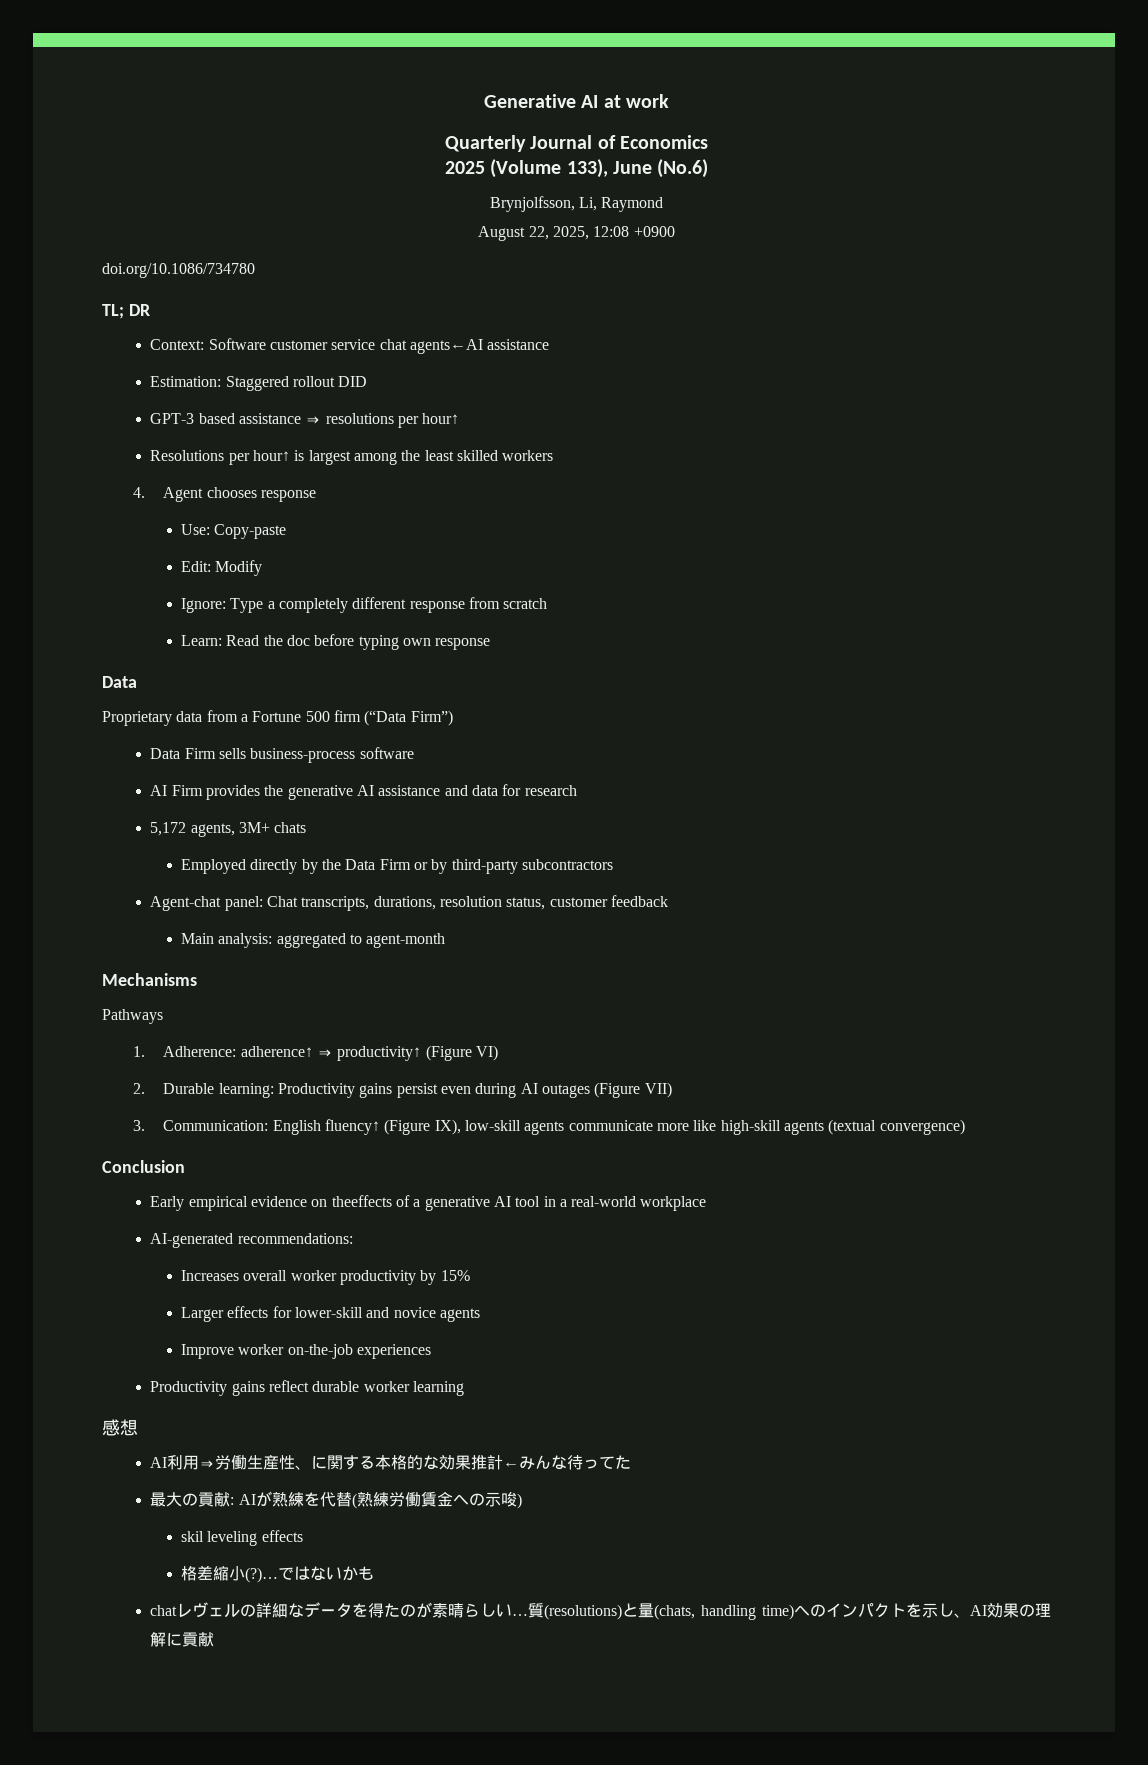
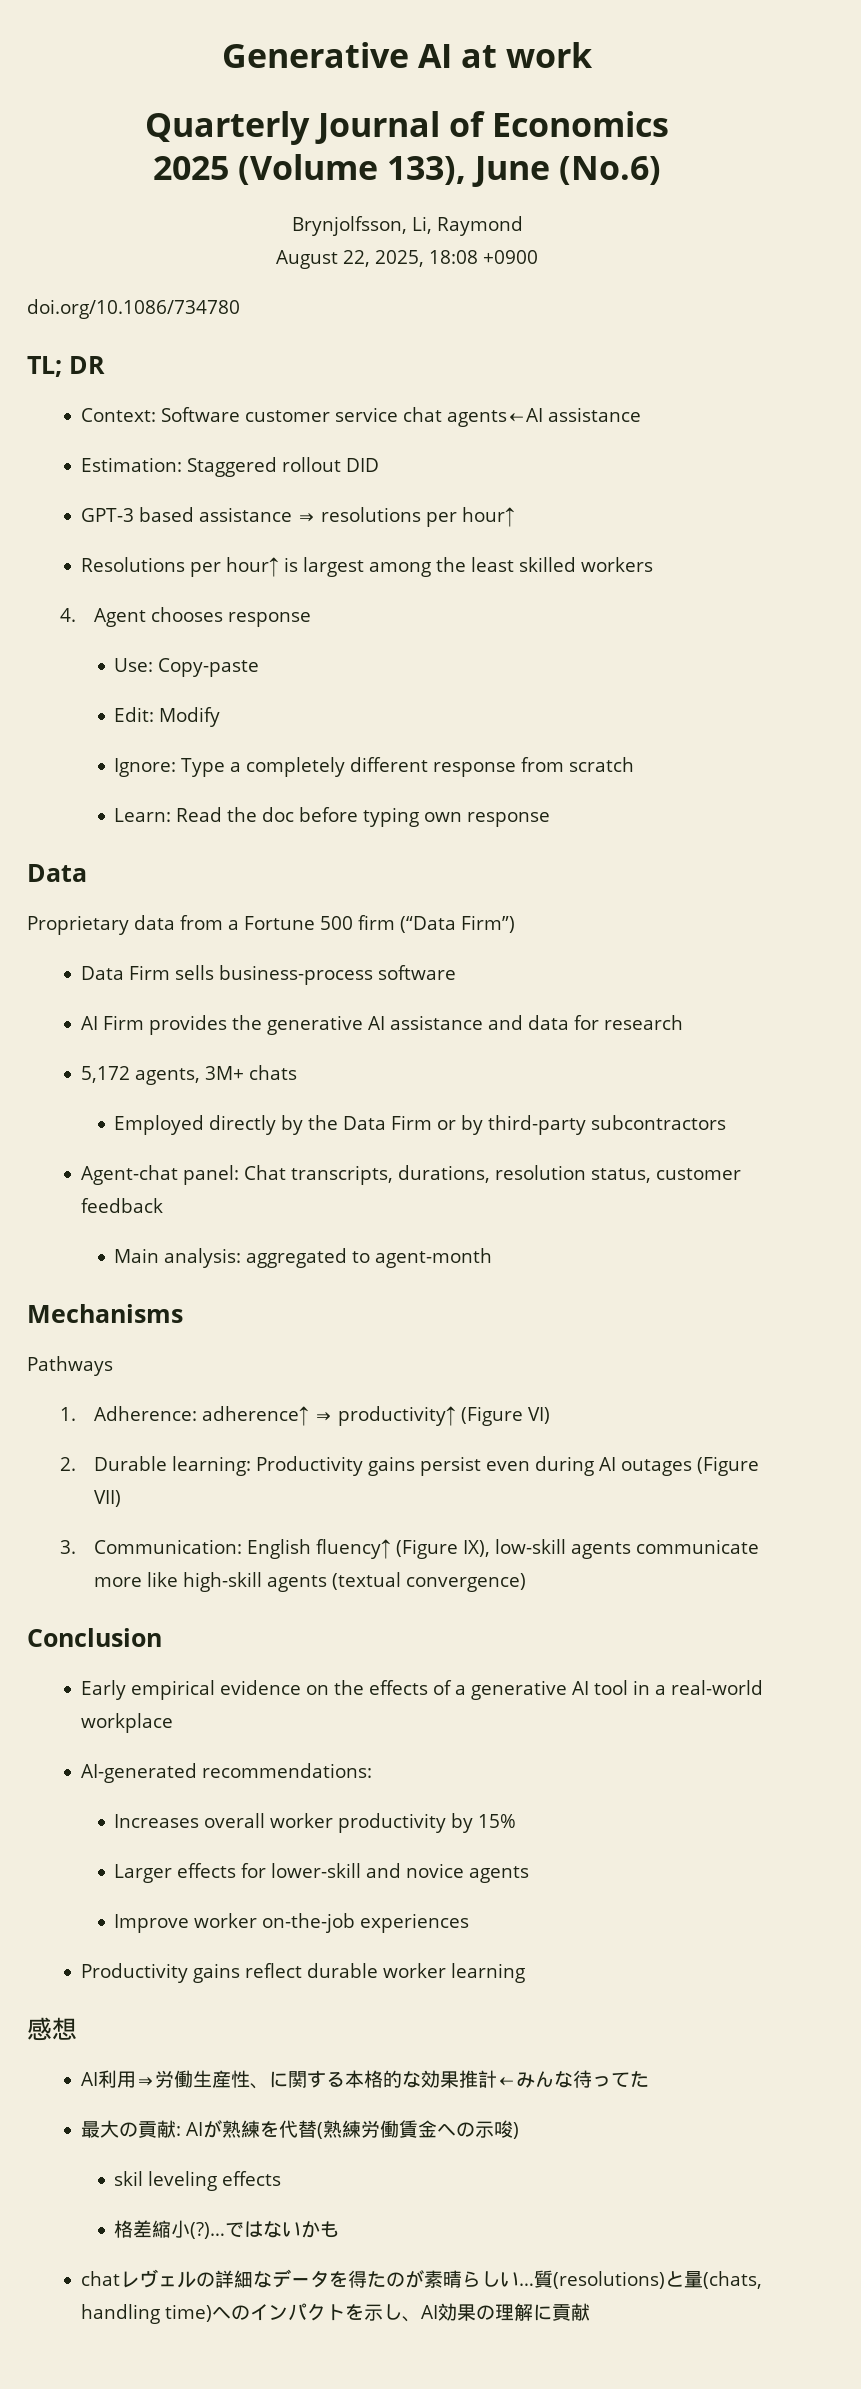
- August 22, 2025, 12:08 +0900
+ August 22, 2025, 18:08 +0900
- Early empirical evidence on theeffects of a generative AI tool in a real-world workplace
+ Early empirical evidence on the effects of a generative AI tool in a real-world workplace

